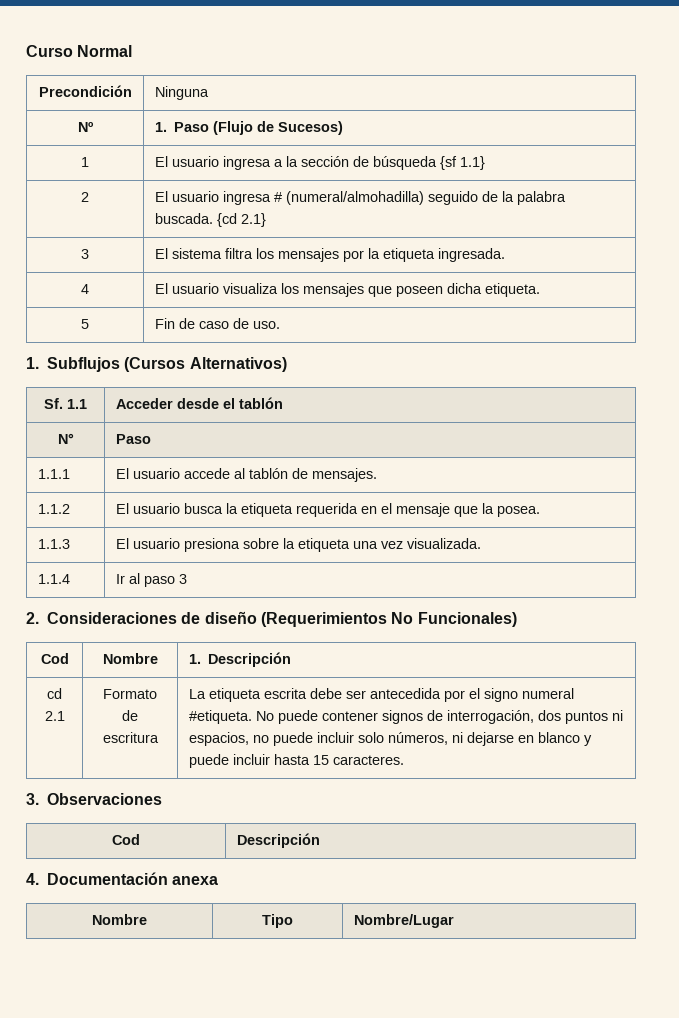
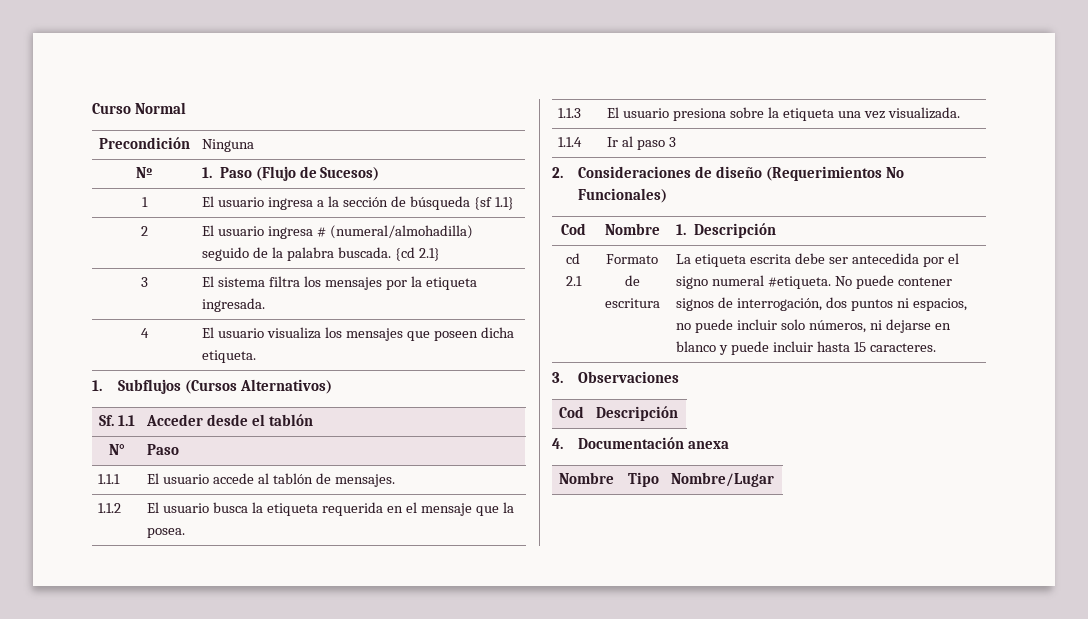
- 5 | Fin de caso de uso.

